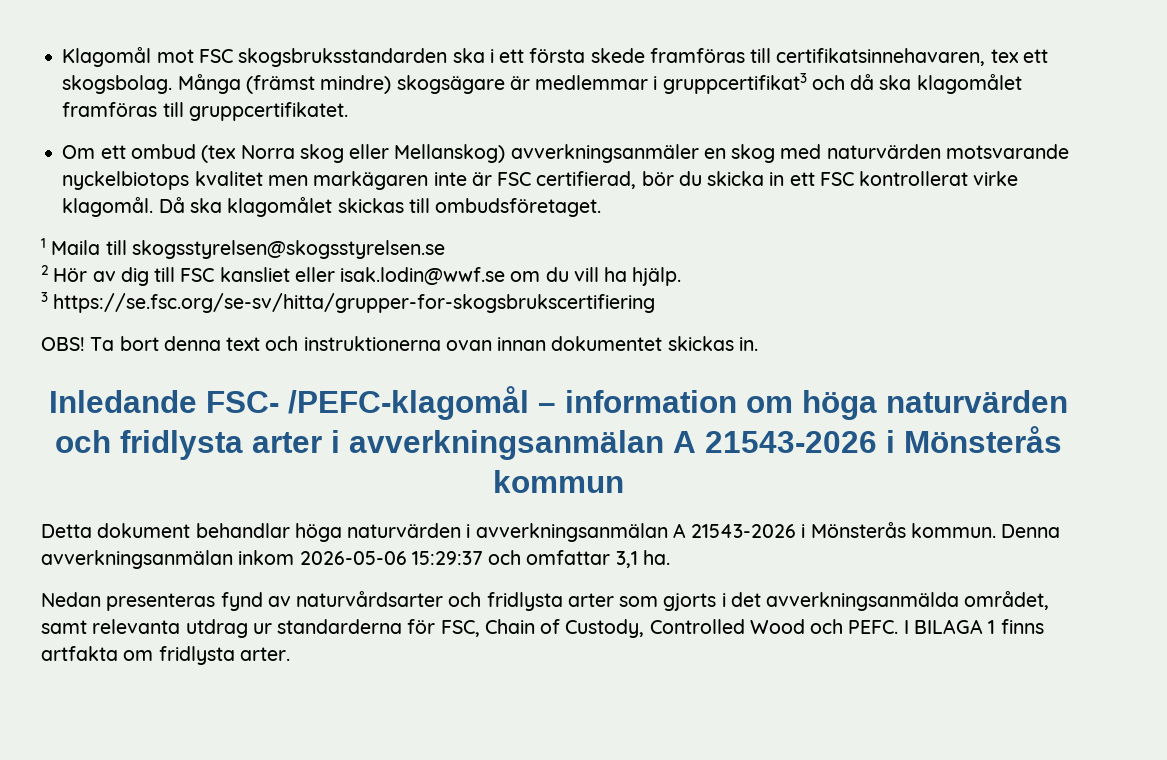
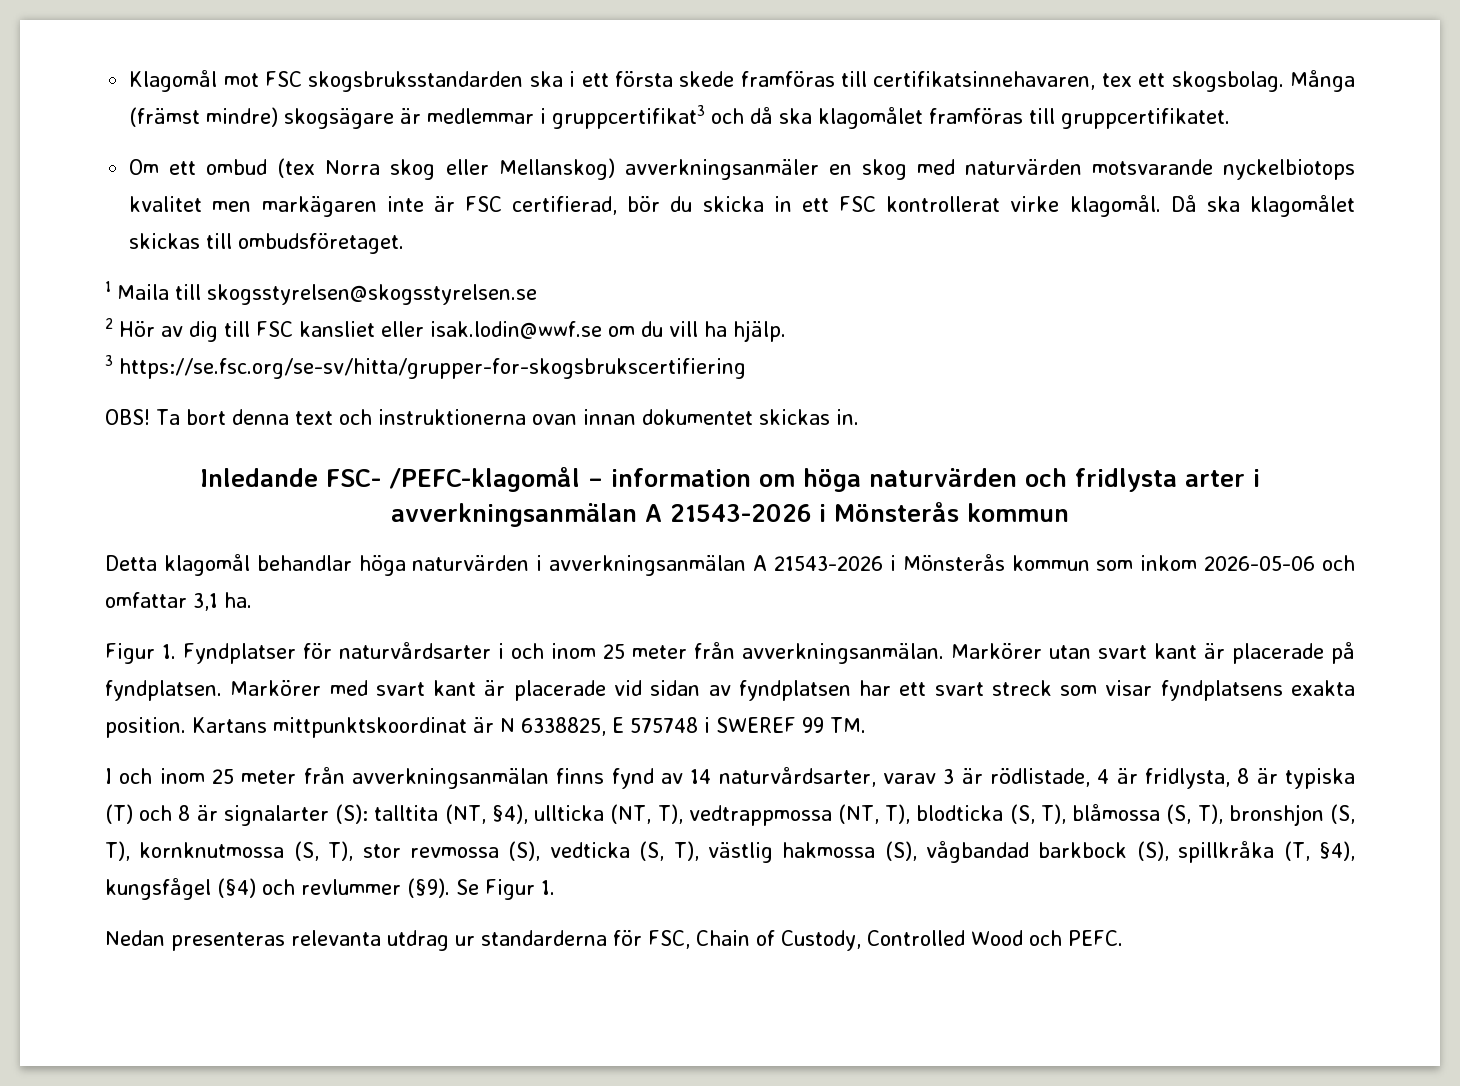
- Detta dokument behandlar höga naturvärden i avverkningsanmälan A 21543-2026 i Mönsterås kommun. Denna avverkningsanmälan inkom 2026-05-06 15:29:37 och omfattar 3,1 ha.
+ Detta klagomål behandlar höga naturvärden i avverkningsanmälan A 21543-2026 i Mönsterås kommun som inkom 2026-05-06 och omfattar 3,1 ha.
- Nedan presenteras fynd av naturvårdsarter och fridlysta arter som gjorts i det avverkningsanmälda området, samt relevanta utdrag ur standarderna för FSC, Chain of Custody, Controlled Wood och PEFC. I BILAGA 1 finns artfakta om fridlysta arter.
+ Figur 1. Fyndplatser för naturvårdsarter i och inom 25 meter från avverkningsanmälan. Markörer utan svart kant är placerade på fyndplatsen. Markörer med svart kant är placerade vid sidan av fyndplatsen har ett svart streck som visar fyndplatsens exakta position. Kartans mittpunktskoordinat är N 6338825, E 575748 i SWEREF 99 TM.
+ I och inom 25 meter från avverkningsanmälan finns fynd av 14 naturvårdsarter, varav 3 är rödlistade, 4 är fridlysta, 8 är typiska (T) och 8 är signalarter (S): talltita (NT, §4), ullticka (NT, T), vedtrappmossa (NT, T), blodticka (S, T), blåmossa (S, T), bronshjon (S, T), kornknutmossa (S, T), stor revmossa (S), vedticka (S, T), västlig hakmossa (S), vågbandad barkbock (S), spillkråka (T, §4), kungsfågel (§4) och revlummer (§9). Se Figur 1.
+ Nedan presenteras relevanta utdrag ur standarderna för FSC, Chain of Custody, Controlled Wood och PEFC.

